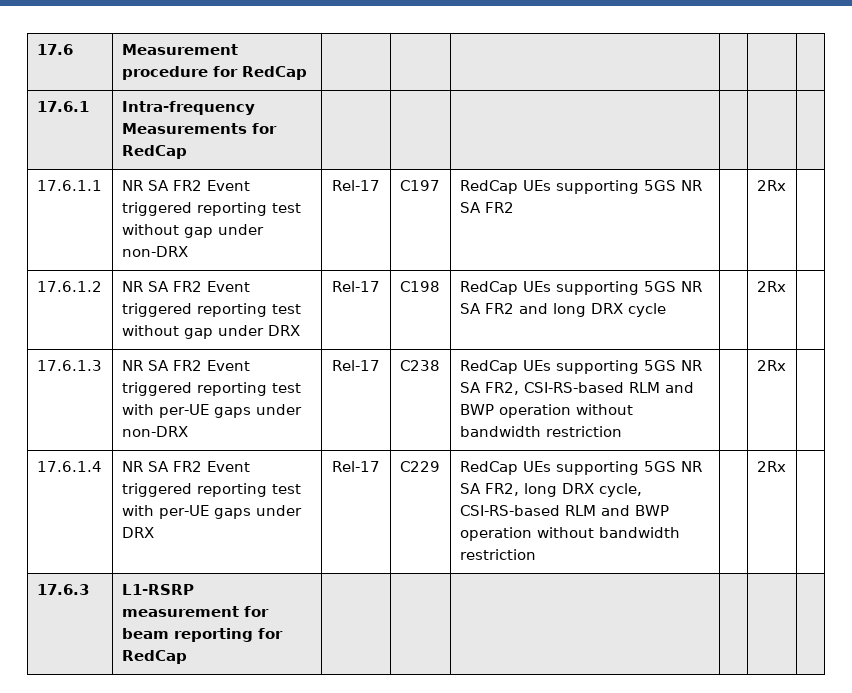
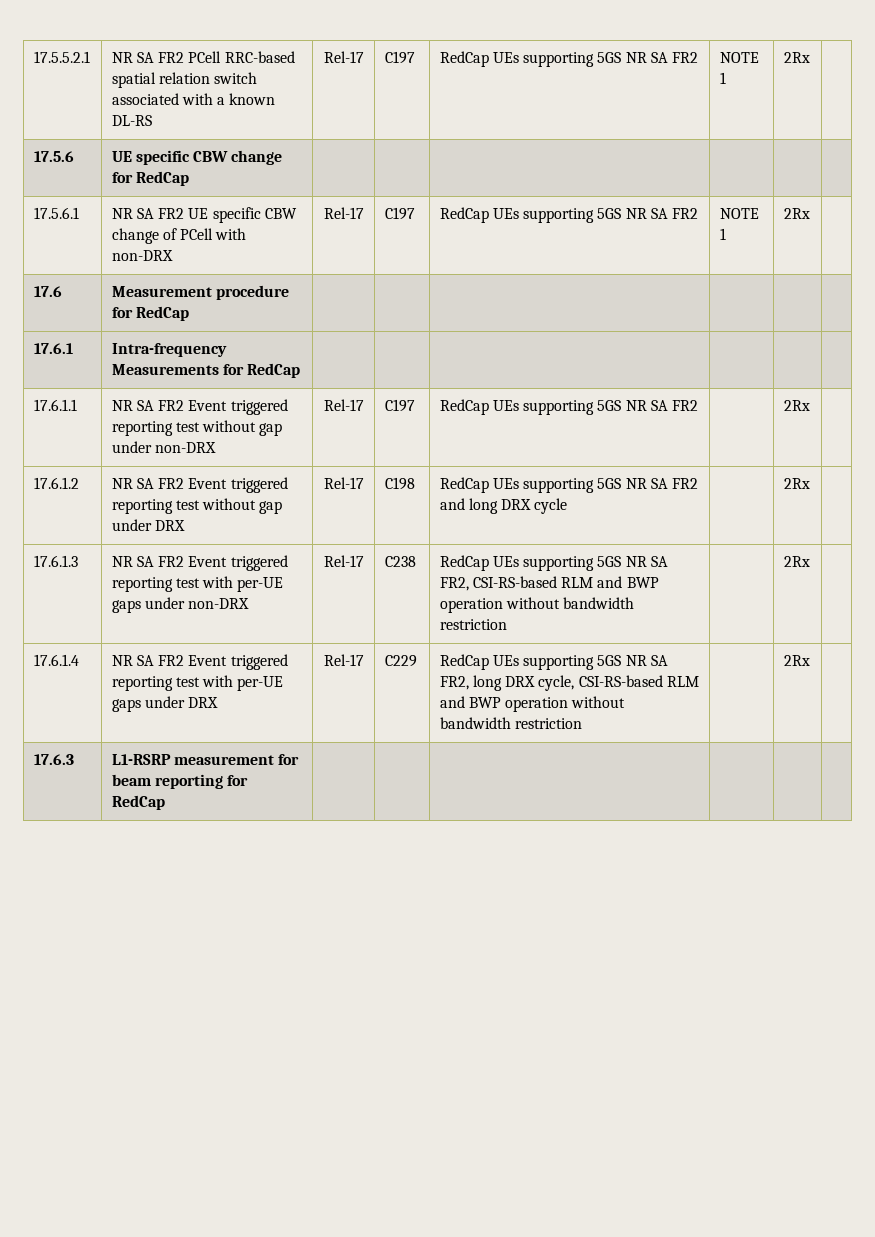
+ 17.5.5.2.1 | NR SA FR2 PCell RRC-based spatial relation switch associated with a known DL-RS | Rel-17 | C197 | RedCap UEs supporting 5GS NR SA FR2 | NOTE 1 | 2Rx |
+ 17.5.6 | UE specific CBW change for RedCap | | | | | |
+ 17.5.6.1 | NR SA FR2 UE specific CBW change of PCell with non-DRX | Rel-17 | C197 | RedCap UEs supporting 5GS NR SA FR2 | NOTE 1 | 2Rx |

